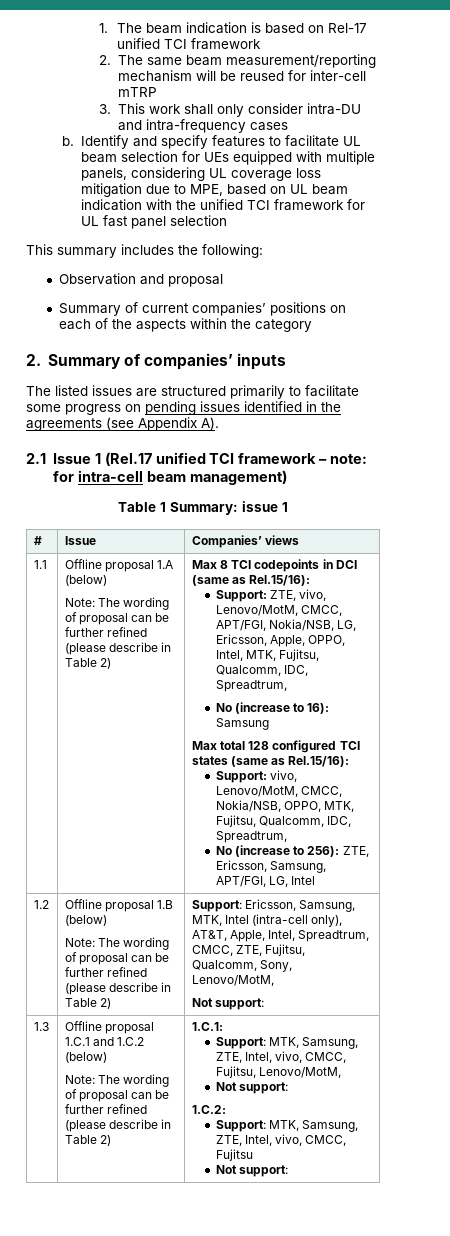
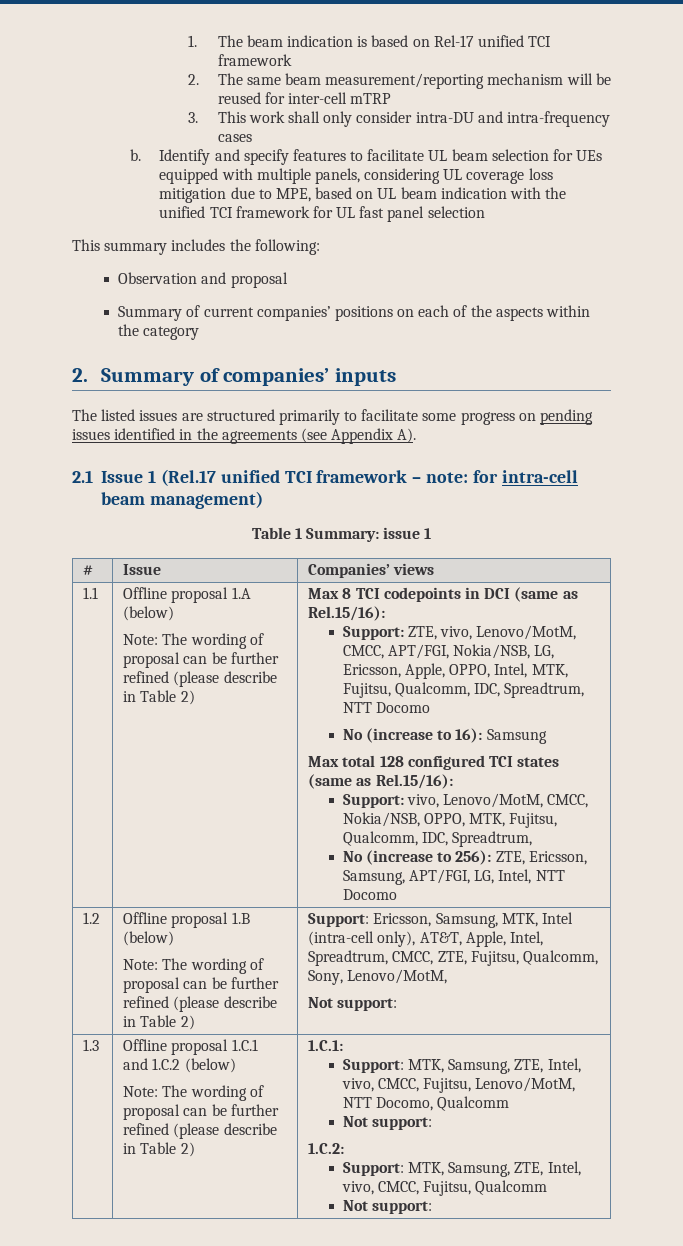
- Support: ZTE, vivo, Lenovo/MotM, CMCC, APT/FGI, Nokia/NSB, LG, Ericsson, Apple, OPPO, Intel, MTK, Fujitsu, Qualcomm, IDC, Spreadtrum,
+ Support: ZTE, vivo, Lenovo/MotM, CMCC, APT/FGI, Nokia/NSB, LG, Ericsson, Apple, OPPO, Intel, MTK, Fujitsu, Qualcomm, IDC, Spreadtrum, NTT Docomo
- No (increase to 256): ZTE, Ericsson, Samsung, APT/FGI, LG, Intel
+ No (increase to 256): ZTE, Ericsson, Samsung, APT/FGI, LG, Intel, NTT Docomo
- Support: MTK, Samsung, ZTE, Intel, vivo, CMCC, Fujitsu, Lenovo/MotM,
+ Support: MTK, Samsung, ZTE, Intel, vivo, CMCC, Fujitsu, Lenovo/MotM, NTT Docomo, Qualcomm
- Support: MTK, Samsung, ZTE, Intel, vivo, CMCC, Fujitsu
+ Support: MTK, Samsung, ZTE, Intel, vivo, CMCC, Fujitsu, Qualcomm

